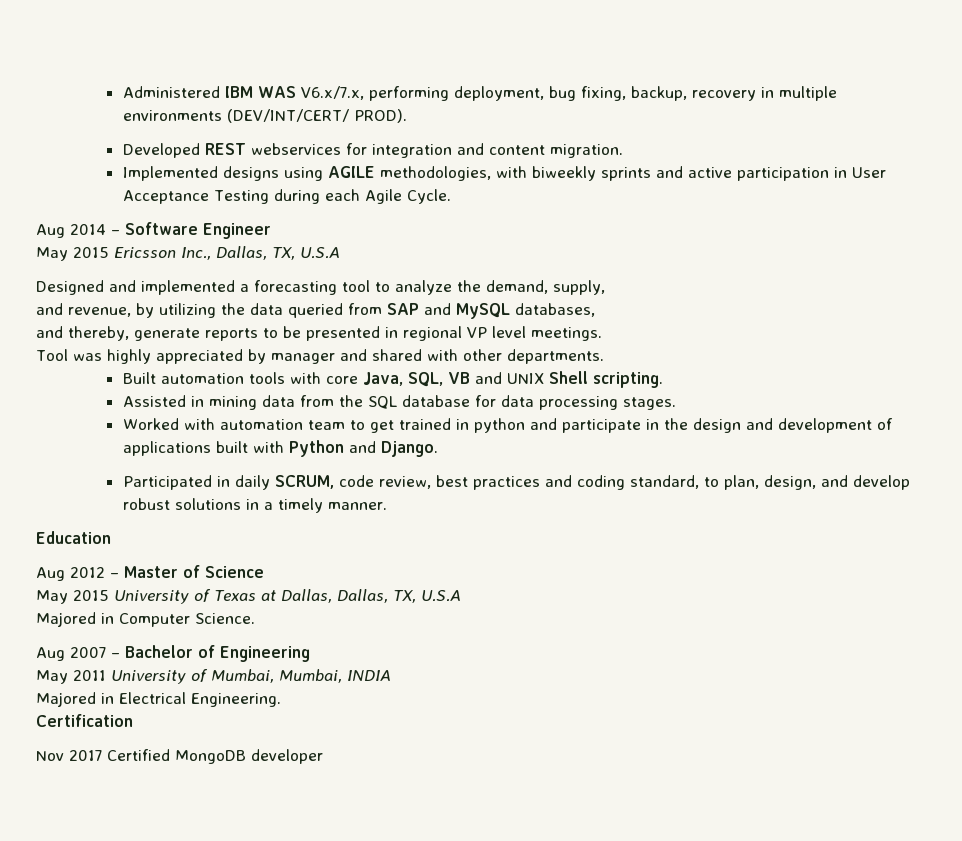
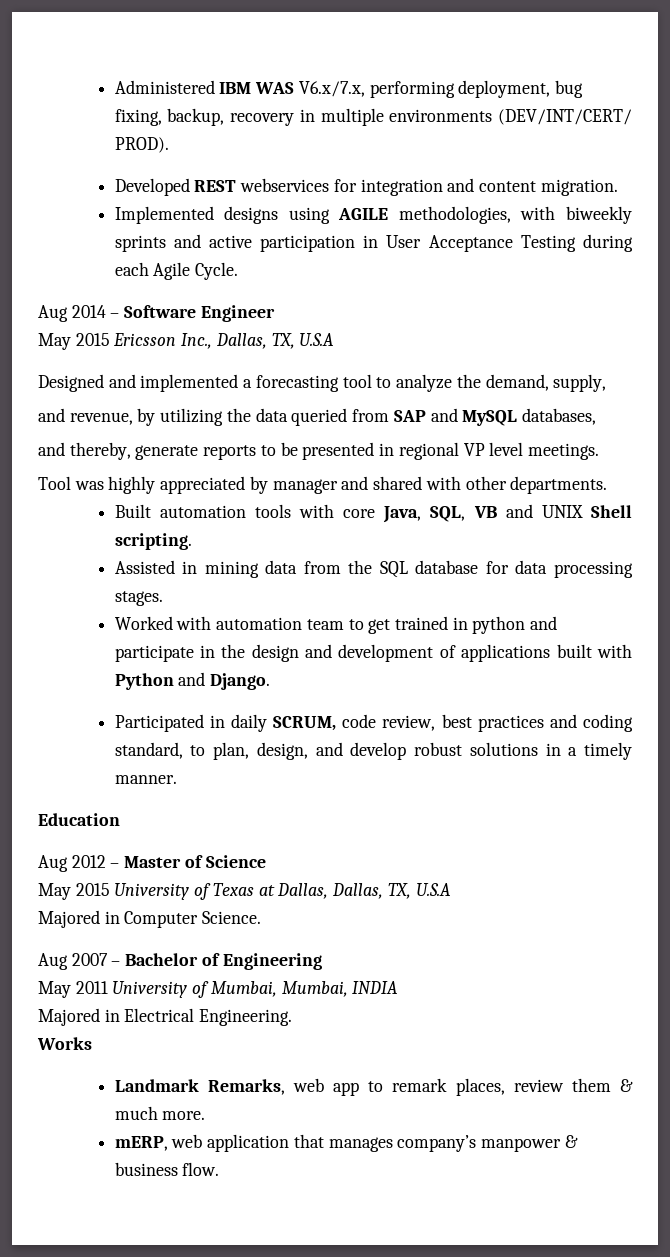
- Certification
- Nov 2017 Certified MongoDB developer
+ Works
+ Landmark Remarks, web app to remark places, review them & much more.
+ mERP, web application that manages company’s manpower & business flow.

